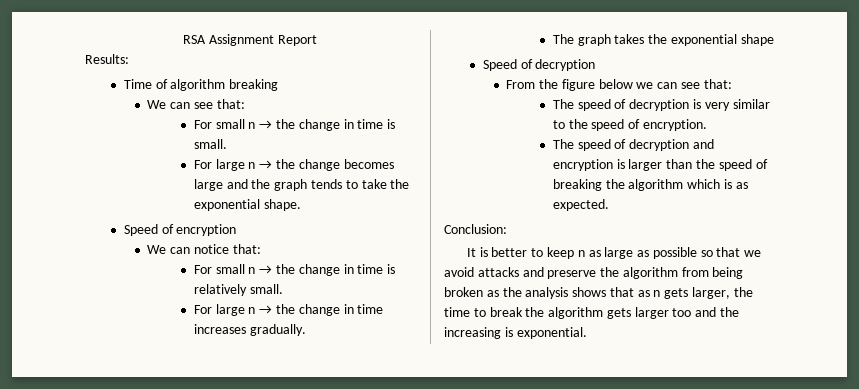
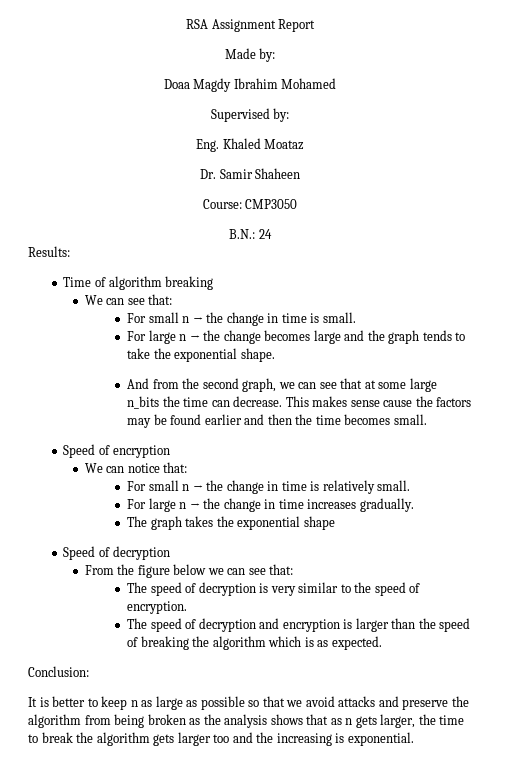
+ Made by:
+ Doaa Magdy Ibrahim Mohamed
+ Supervised by:
+ Eng. Khaled Moataz
+ Dr. Samir Shaheen
+ Course: CMP3050
+ B.N.: 24
+ And from the second graph, we can see that at some large n_bits the time can decrease. This makes sense cause the factors may be found earlier and then the time becomes small.

